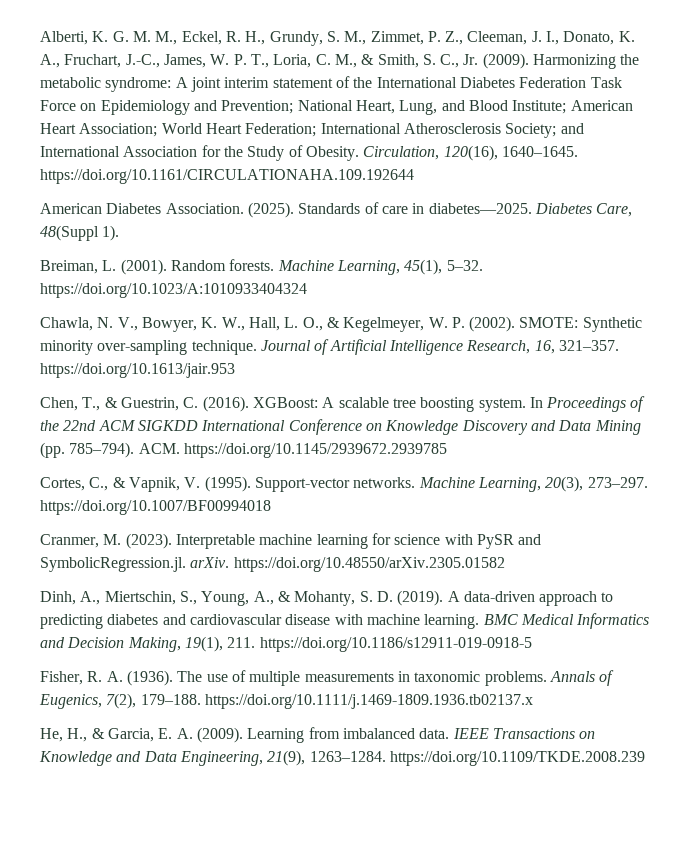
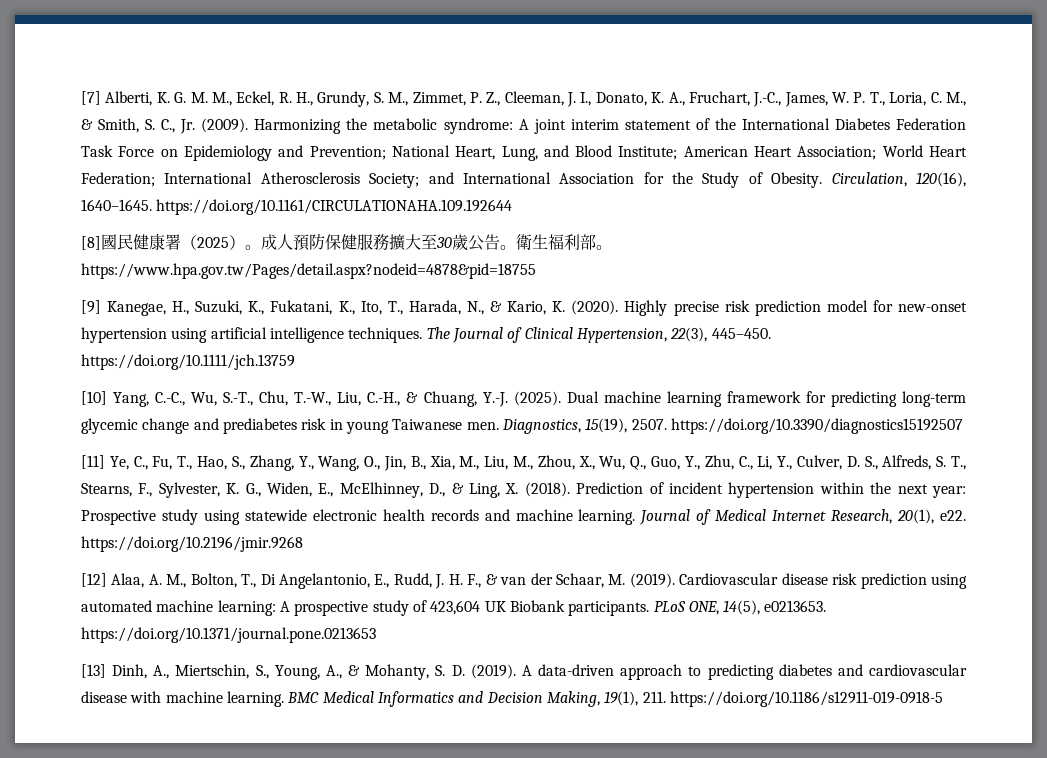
- Alberti, K. G. M. M., Eckel, R. H., Grundy, S. M., Zimmet, P. Z., Cleeman, J. I., Donato, K. A., Fruchart, J.-C., James, W. P. T., Loria, C. M., & Smith, S. C., Jr. (2009).
+ [7] Alberti, K. G. M. M., Eckel, R. H., Grundy, S. M., Zimmet, P. Z., Cleeman, J. I., Donato, K. A., Fruchart, J.-C., James, W. P. T., Loria, C. M., & Smith, S. C., Jr. (2009).
- American Diabetes Association. (2025). Standards of care in diabetes—2025. Diabetes Care, 48(Suppl 1).
- Breiman, L. (2001). Random forests. Machine Learning, 45(1), 5–32. https://doi.org/10.1023/A:1010933404324
- Chawla, N. V., Bowyer, K. W., Hall, L. O., & Kegelmeyer, W. P. (2002). SMOTE: Synthetic minority over-sampling technique. Journal of Artificial Intelligence Research, 16, 321–357. https://doi.org/10.1613/jair.953
- Chen, T., & Guestrin, C. (2016). XGBoost: A scalable tree boosting system. In Proceedings of the 22nd ACM SIGKDD International Conference on Knowledge Discovery and Data Mining (pp. 785–794). ACM. https://doi.org/10.1145/2939672.2939785
- Cortes, C., & Vapnik, V. (1995). Support-vector networks. Machine Learning, 20(3), 273–297. https://doi.org/10.1007/BF00994018
- Cranmer, M. (2023). Interpretable machine learning for science with PySR and SymbolicRegression.jl. arXiv. https://doi.org/10.48550/arXiv.2305.01582
- Dinh, A., Miertschin, S., Young, A., & Mohanty, S. D. (2019).
+ [8]國民健康署（2025）。成人預防保健服務擴大至30歲公告。衛生福利部。https://www.hpa.gov.tw/Pages/detail.aspx?nodeid=4878&pid=18755
+ [9] Kanegae, H., Suzuki, K., Fukatani, K., Ito, T., Harada, N., & Kario, K. (2020). Highly precise risk prediction model for new-onset hypertension using artificial intelligence techniques. The Journal of Clinical Hypertension, 22(3), 445–450. https://doi.org/10.1111/jch.13759
+ [10] Yang, C.-C., Wu, S.-T., Chu, T.-W., Liu, C.-H., & Chuang, Y.-J. (2025). Dual machine learning framework for predicting long-term glycemic change and prediabetes risk in young Taiwanese men. Diagnostics, 15(19), 2507. https://doi.org/10.3390/diagnostics15192507
+ [11] Ye, C., Fu, T., Hao, S., Zhang, Y., Wang, O., Jin, B., Xia, M., Liu, M., Zhou, X., Wu, Q., Guo, Y., Zhu, C., Li, Y., Culver, D. S., Alfreds, S. T., Stearns, F., Sylvester, K. G., Widen, E., McElhinney, D., & Ling, X. (2018). Prediction of incident hypertension within the next year: Prospective study using statewide electronic health records and machine learning. Journal of Medical Internet Research, 20(1), e22. https://doi.org/10.2196/jmir.9268
+ [12] Alaa, A. M., Bolton, T., Di Angelantonio, E., Rudd, J. H. F., & van der Schaar, M. (2019). Cardiovascular disease risk prediction using automated machine learning: A prospective study of 423,604 UK Biobank participants. PLoS ONE, 14(5), e0213653. https://doi.org/10.1371/journal.pone.0213653
+ [13] Dinh, A., Miertschin, S., Young, A., & Mohanty, S. D. (2019).
- Fisher, R. A. (1936). The use of multiple measurements in taxonomic problems. Annals of Eugenics, 7(2), 179–188. https://doi.org/10.1111/j.1469-1809.1936.tb02137.x
- He, H., & Garcia, E. A. (2009). Learning from imbalanced data. IEEE Transactions on Knowledge and Data Engineering, 21(9), 1263–1284. https://doi.org/10.1109/TKDE.2008.239

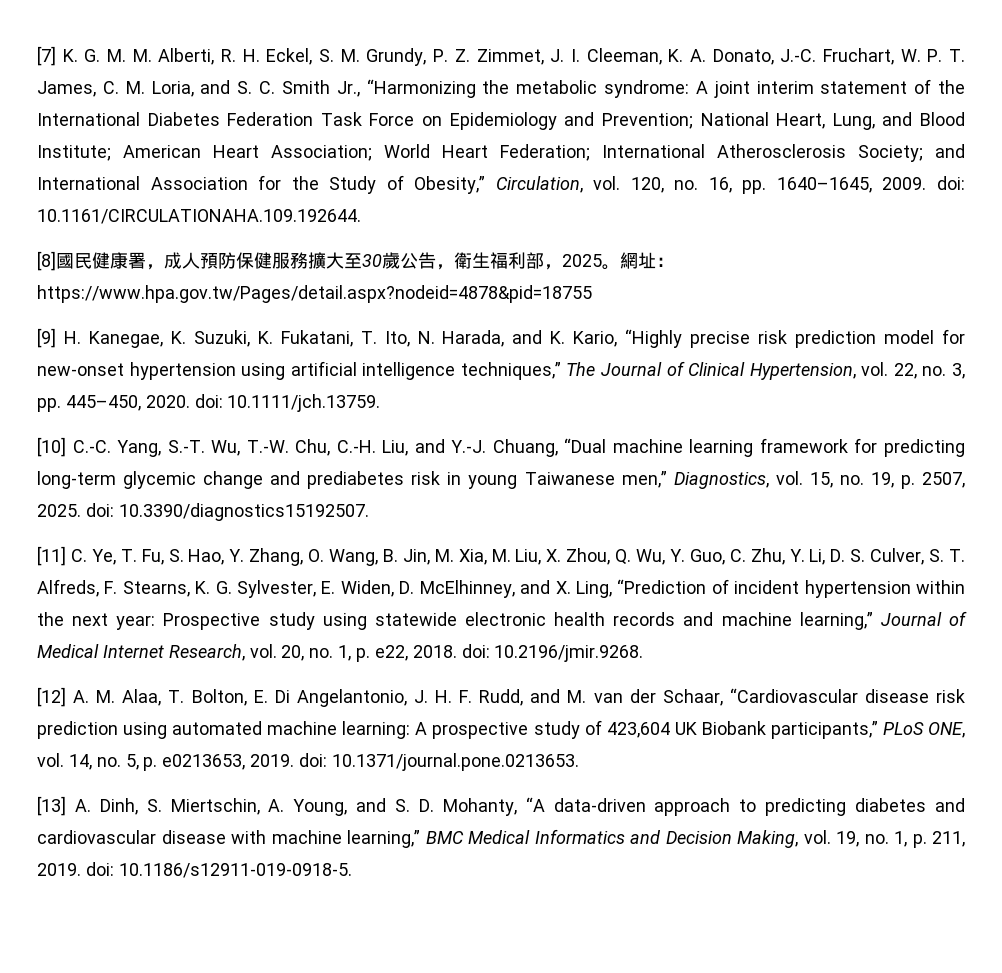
- [7] Alberti, K. G. M. M., Eckel, R. H., Grundy, S. M., Zimmet, P. Z., Cleeman, J. I., Donato, K. A., Fruchart, J.-C., James, W. P. T., Loria, C. M., & Smith, S. C., Jr. (2009). Harmonizing the metabolic syndrome: A joint interim statement of the International Diabetes Federation Task Force on Epidemiology and Prevention; National Heart, Lung, and Blood Institute; American Heart Association; World Heart Federation; International Atherosclerosis Society; and International Association for the Study of Obesity. Circulation, 120(16), 1640–1645. https://doi.org/10.1161/CIRCULATIONAHA.109.192644
+ [7] K. G. M. M. Alberti, R. H. Eckel, S. M. Grundy, P. Z. Zimmet, J. I. Cleeman, K. A. Donato, J.-C. Fruchart, W. P. T. James, C. M. Loria, and S. C. Smith Jr., “Harmonizing the metabolic syndrome: A joint interim statement of the International Diabetes Federation Task Force on Epidemiology and Prevention; National Heart, Lung, and Blood Institute; American Heart Association; World Heart Federation; International Atherosclerosis Society; and International Association for the Study of Obesity,” Circulation, vol. 120, no. 16, pp. 1640–1645, 2009. doi: 10.1161/CIRCULATIONAHA.109.192644.
- [8]國民健康署（2025）。成人預防保健服務擴大至30歲公告。衛生福利部。https://www.hpa.gov.tw/Pages/detail.aspx?nodeid=4878&pid=18755
+ [8]國民健康署，成人預防保健服務擴大至30歲公告，衛生福利部，2025。網址：https://www.hpa.gov.tw/Pages/detail.aspx?nodeid=4878&pid=18755
- [9] Kanegae, H., Suzuki, K., Fukatani, K., Ito, T., Harada, N., & Kario, K. (2020). Highly precise risk prediction model for new-onset hypertension using artificial intelligence techniques. The Journal of Clinical Hypertension, 22(3), 445–450. https://doi.org/10.1111/jch.13759
- [10] Yang, C.-C., Wu, S.-T., Chu, T.-W., Liu, C.-H., & Chuang, Y.-J. (2025). Dual machine learning framework for predicting long-term glycemic change and prediabetes risk in young Taiwanese men. Diagnostics, 15(19), 2507. https://doi.org/10.3390/diagnostics15192507
- [11] Ye, C., Fu, T., Hao, S., Zhang, Y., Wang, O., Jin, B., Xia, M., Liu, M., Zhou, X., Wu, Q., Guo, Y., Zhu, C., Li, Y., Culver, D. S., Alfreds, S. T., Stearns, F., Sylvester, K. G., Widen, E., McElhinney, D., & Ling, X. (2018). Prediction of incident hypertension within the next year:
+ [9] H. Kanegae, K. Suzuki, K. Fukatani, T. Ito, N. Harada, and K. Kario, “Highly precise risk prediction model for new-onset hypertension using artificial intelligence techniques,” The Journal of Clinical Hypertension, vol. 22, no. 3, pp. 445–450, 2020. doi: 10.1111/jch.13759.
+ [10] C.-C. Yang, S.-T. Wu, T.-W. Chu, C.-H. Liu, and Y.-J. Chuang, “Dual machine learning framework for predicting long-term glycemic change and prediabetes risk in young Taiwanese men,” Diagnostics, vol. 15, no. 19, p. 2507, 2025. doi: 10.3390/diagnostics15192507.
+ [11] C. Ye, T. Fu, S. Hao, Y. Zhang, O. Wang, B. Jin, M. Xia, M. Liu, X. Zhou, Q. Wu, Y. Guo, C. Zhu, Y. Li, D. S. Culver, S. T. Alfreds, F. Stearns, K. G. Sylvester, E. Widen, D. McElhinney, and X. Ling, “Prediction of incident hypertension within the next year:
- Prospective study using statewide electronic health records and machine learning. Journal of Medical Internet Research, 20(1), e22. https://doi.org/10.2196/jmir.9268
- [12] Alaa, A. M., Bolton, T., Di Angelantonio, E., Rudd, J. H. F., & van der Schaar, M. (2019). Cardiovascular disease risk prediction using automated machine learning:
+ Prospective study using statewide electronic health records and machine learning,” Journal of Medical Internet Research, vol. 20, no. 1, p. e22, 2018. doi: 10.2196/jmir.9268.
+ [12] A. M. Alaa, T. Bolton, E. Di Angelantonio, J. H. F. Rudd, and M. van der Schaar, “Cardiovascular disease risk prediction using automated machine learning:
- A prospective study of 423,604 UK Biobank participants. PLoS ONE, 14(5), e0213653. https://doi.org/10.1371/journal.pone.0213653
- [13] Dinh, A., Miertschin, S., Young, A., & Mohanty, S. D. (2019). A data-driven approach to predicting diabetes and cardiovascular disease with machine learning. BMC Medical Informatics and Decision Making, 19(1), 211. https://doi.org/10.1186/s12911-019-0918-5
+ A prospective study of 423,604 UK Biobank participants,” PLoS ONE, vol. 14, no. 5, p. e0213653, 2019. doi: 10.1371/journal.pone.0213653.
+ [13] A. Dinh, S. Miertschin, A. Young, and S. D. Mohanty, “A data-driven approach to predicting diabetes and cardiovascular disease with machine learning,” BMC Medical Informatics and Decision Making, vol. 19, no. 1, p. 211, 2019. doi: 10.1186/s12911-019-0918-5.

